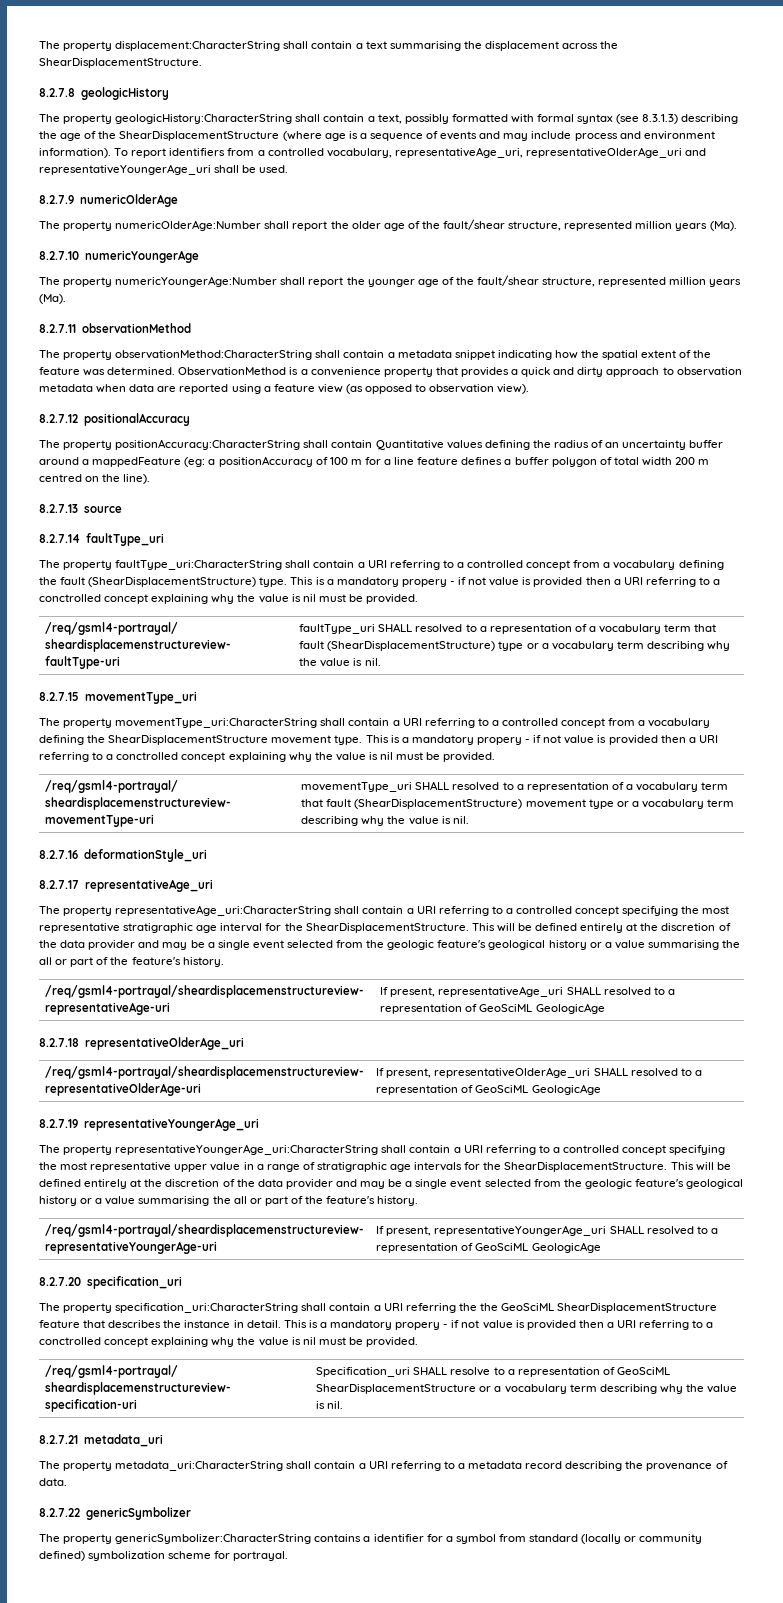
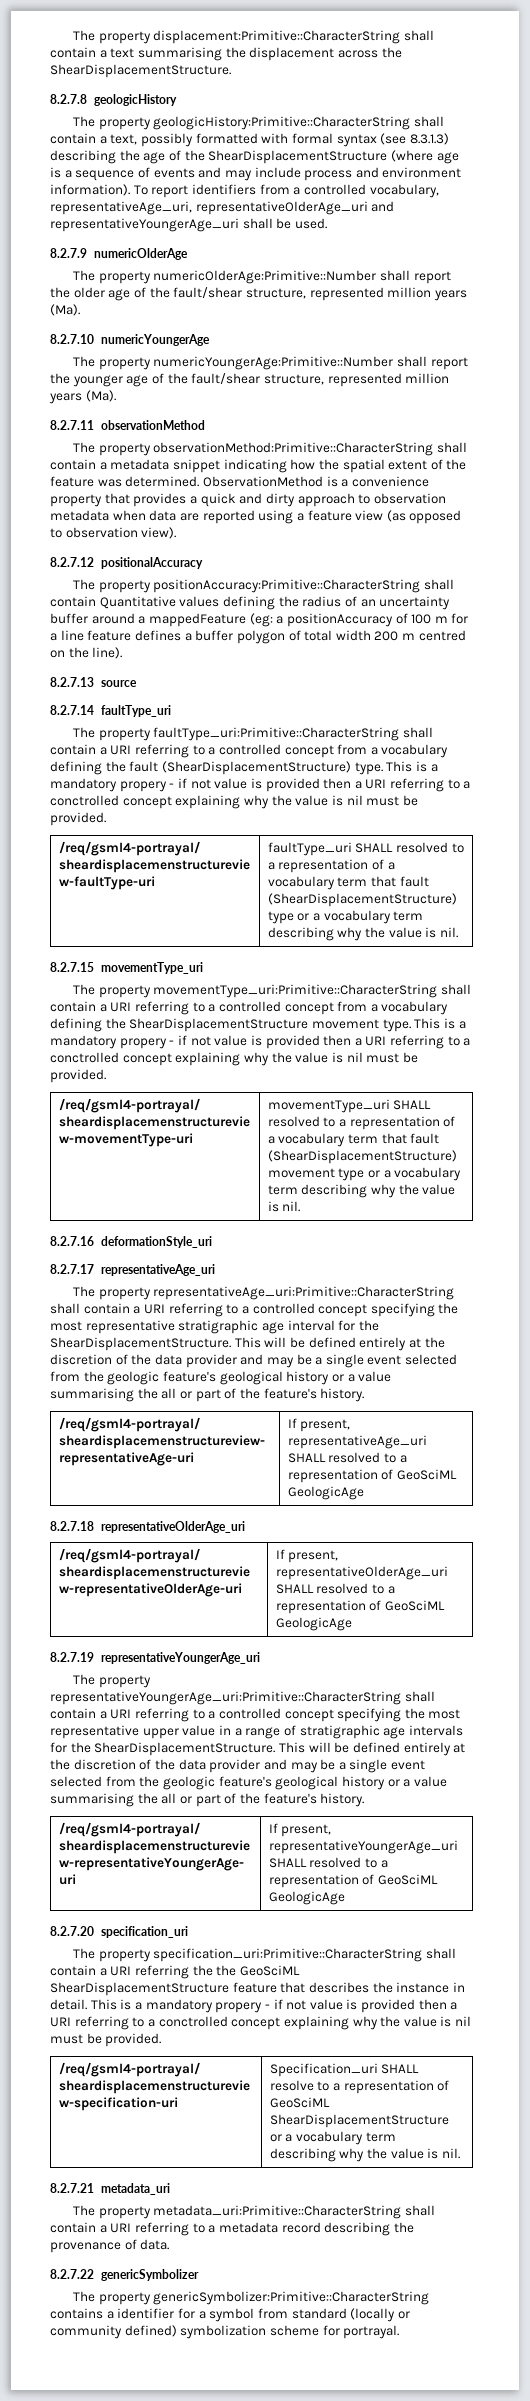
- The property displacement:CharacterString shall contain a text summarising the displacement across the ShearDisplacementStructure.
+ The property displacement:Primitive::CharacterString shall contain a text summarising the displacement across the ShearDisplacementStructure.
- The property geologicHistory:CharacterString shall contain a text, possibly formatted with formal syntax (see 8.3.1.3) describing the age of the ShearDisplacementStructure (where age is a sequence of events and may include process and environment information).
+ The property geologicHistory:Primitive::CharacterString shall contain a text, possibly formatted with formal syntax (see 8.3.1.3) describing the age of the ShearDisplacementStructure (where age is a sequence of events and may include process and environment information).
- The property numericOlderAge:Number shall report the older age of the fault/shear structure, represented million years (Ma).
+ The property numericOlderAge:Primitive::Number shall report the older age of the fault/shear structure, represented million years (Ma).
- The property numericYoungerAge:Number shall report the younger age of the fault/shear structure, represented million years (Ma).
+ The property numericYoungerAge:Primitive::Number shall report the younger age of the fault/shear structure, represented million years (Ma).
- The property observationMethod:CharacterString shall contain a metadata snippet indicating how the spatial extent of the feature was determined.
+ The property observationMethod:Primitive::CharacterString shall contain a metadata snippet indicating how the spatial extent of the feature was determined.
- The property positionAccuracy:CharacterString shall contain Quantitative values defining the radius of an uncertainty buffer around a mappedFeature (eg: a positionAccuracy of 100 m for a line feature defines a buffer polygon of total width 200 m centred on the line).
+ The property positionAccuracy:Primitive::CharacterString shall contain Quantitative values defining the radius of an uncertainty buffer around a mappedFeature (eg: a positionAccuracy of 100 m for a line feature defines a buffer polygon of total width 200 m centred on the line).
- The property faultType_uri:CharacterString shall contain a URI referring to a controlled concept from a vocabulary defining the fault (ShearDisplacementStructure) type.
+ The property faultType_uri:Primitive::CharacterString shall contain a URI referring to a controlled concept from a vocabulary defining the fault (ShearDisplacementStructure) type.
- The property movementType_uri:CharacterString shall contain a URI referring to a controlled concept from a vocabulary defining the ShearDisplacementStructure movement type.
+ The property movementType_uri:Primitive::CharacterString shall contain a URI referring to a controlled concept from a vocabulary defining the ShearDisplacementStructure movement type.
- The property representativeAge_uri:CharacterString shall contain a URI referring to a controlled concept specifying the most representative stratigraphic age interval for the ShearDisplacementStructure.
+ The property representativeAge_uri:Primitive::CharacterString shall contain a URI referring to a controlled concept specifying the most representative stratigraphic age interval for the ShearDisplacementStructure.
- The property representativeYoungerAge_uri:CharacterString shall contain a URI referring to a controlled concept specifying the most representative upper value in a range of stratigraphic age intervals for the ShearDisplacementStructure.
+ The property representativeYoungerAge_uri:Primitive::CharacterString shall contain a URI referring to a controlled concept specifying the most representative upper value in a range of stratigraphic age intervals for the ShearDisplacementStructure.
- The property specification_uri:CharacterString shall contain a URI referring the the GeoSciML ShearDisplacementStructure feature that describes the instance in detail.
+ The property specification_uri:Primitive::CharacterString shall contain a URI referring the the GeoSciML ShearDisplacementStructure feature that describes the instance in detail.
- The property metadata_uri:CharacterString shall contain a URI referring to a metadata record describing the provenance of data.
+ The property metadata_uri:Primitive::CharacterString shall contain a URI referring to a metadata record describing the provenance of data.
- The property genericSymbolizer:CharacterString contains a identifier for a symbol from standard (locally or community defined) symbolization scheme for portrayal.
+ The property genericSymbolizer:Primitive::CharacterString contains a identifier for a symbol from standard (locally or community defined) symbolization scheme for portrayal.

